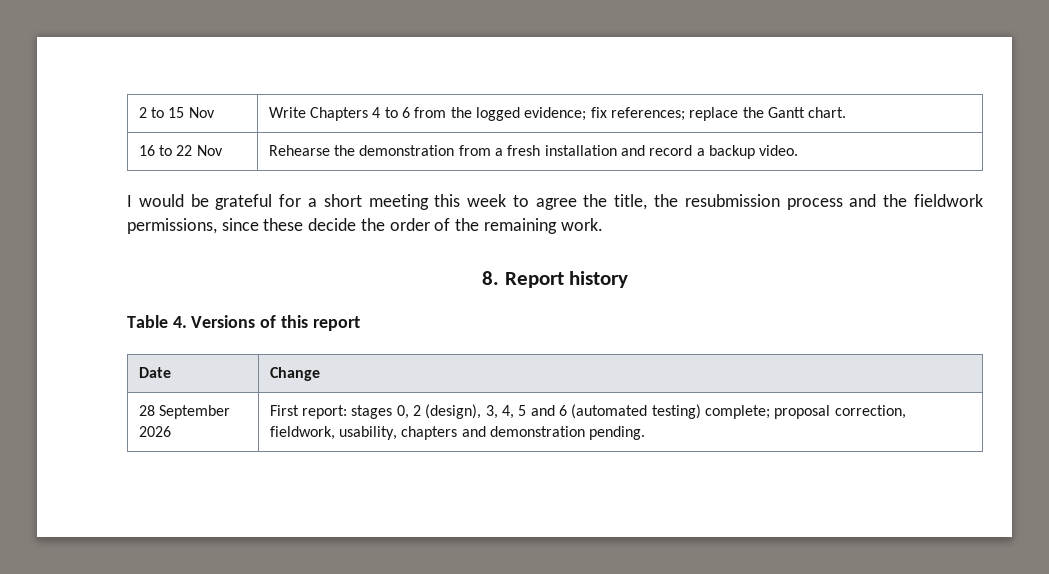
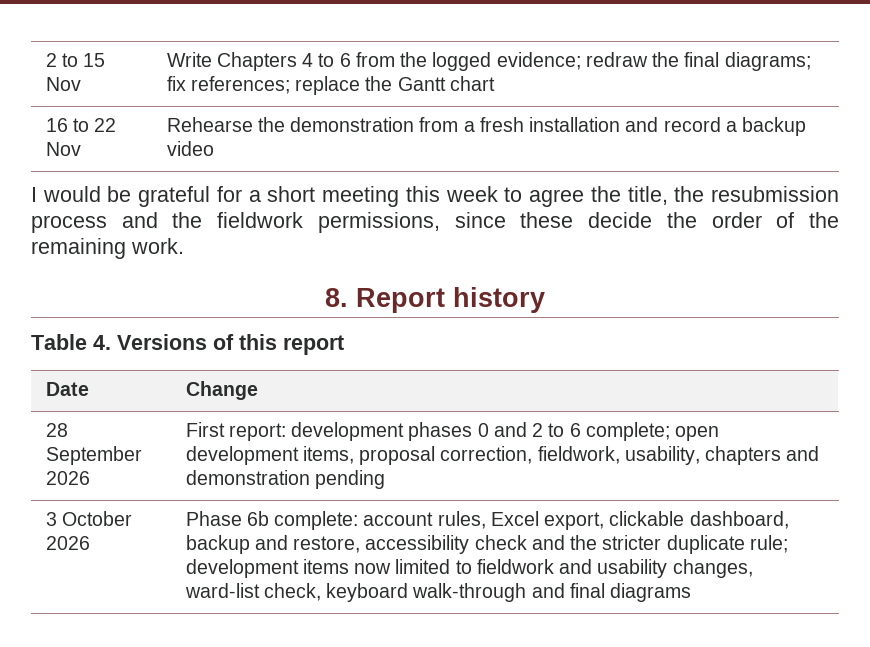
- 2 to 15 Nov | Write Chapters 4 to 6 from the logged evidence; fix references; replace the Gantt chart.
+ 2 to 15 Nov | Write Chapters 4 to 6 from the logged evidence; redraw the final diagrams; fix references; replace the Gantt chart
- 16 to 22 Nov | Rehearse the demonstration from a fresh installation and record a backup video.
+ 16 to 22 Nov | Rehearse the demonstration from a fresh installation and record a backup video
- 28 September 2026 | First report: stages 0, 2 (design), 3, 4, 5 and 6 (automated testing) complete; proposal correction, fieldwork, usability, chapters and demonstration pending.
+ 28 September 2026 | First report: development phases 0 and 2 to 6 complete; open development items, proposal correction, fieldwork, usability, chapters and demonstration pending
+ 3 October 2026 | Phase 6b complete: account rules, Excel export, clickable dashboard, backup and restore, accessibility check and the stricter duplicate rule; development items now limited to fieldwork and usability changes, ward-list check, keyboard walk-through and final diagrams

